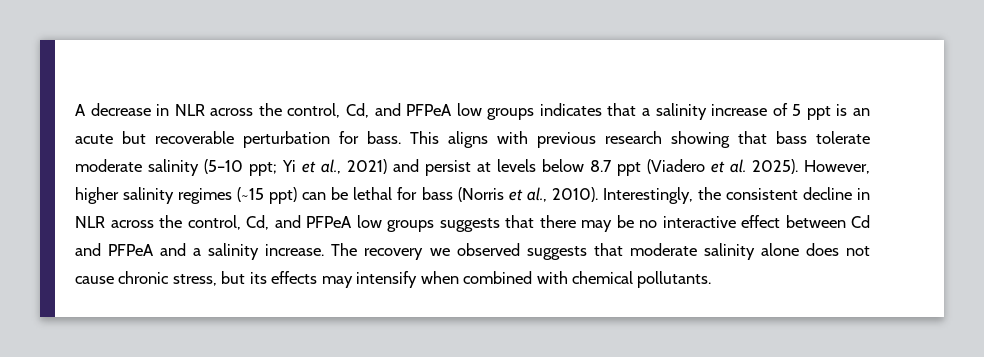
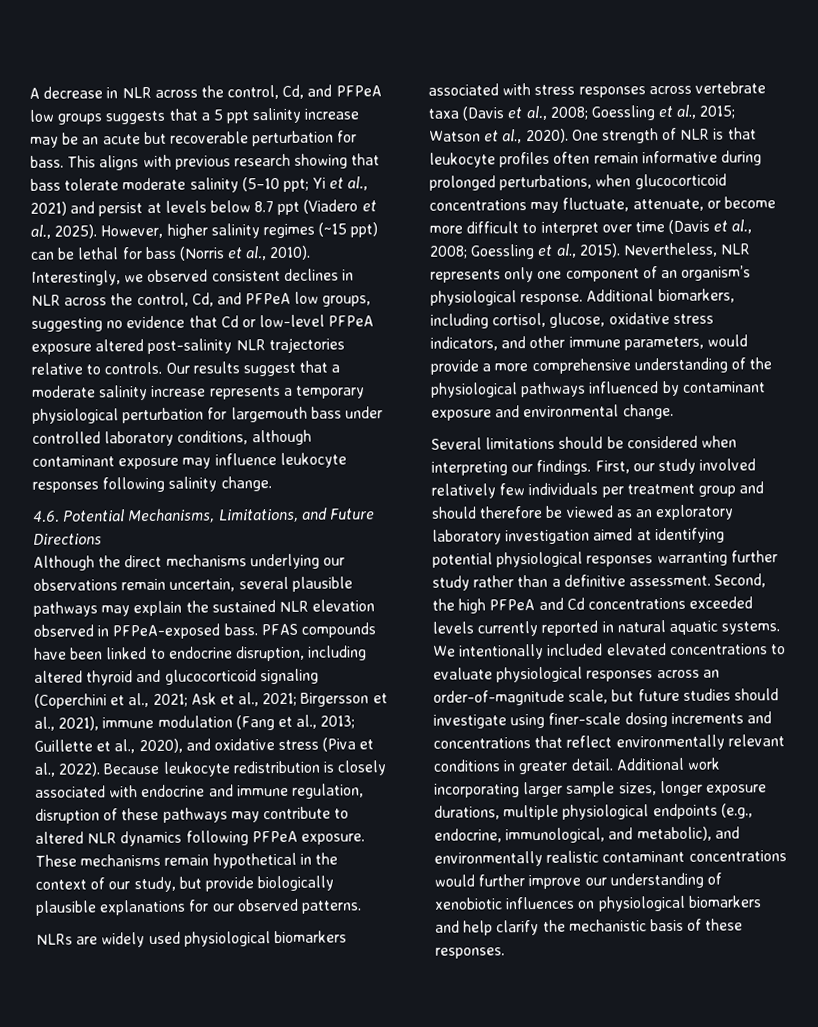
- A decrease in NLR across the control, Cd, and PFPeA low groups indicates that a salinity increase of 5 ppt is an acute but recoverable perturbation for bass.
+ A decrease in NLR across the control, Cd, and PFPeA low groups suggests that a 5 ppt salinity increase may be an acute but recoverable perturbation for bass.
- This aligns with previous research showing that bass tolerate moderate salinity (5–10 ppt; Yi et al., 2021) and persist at levels below 8.7 ppt (Viadero et al. 2025).
+ This aligns with previous research showing that bass tolerate moderate salinity (5–10 ppt; Yi et al., 2021) and persist at levels below 8.7 ppt (Viadero et al., 2025).
- Interestingly, the consistent decline in NLR across the control, Cd, and PFPeA low groups suggests that there may be no interactive effect between Cd and PFPeA and a salinity increase. The recovery we observed suggests that moderate salinity alone does not cause chronic stress, but its effects may intensify when combined with chemical pollutants.
+ Interestingly, we observed consistent declines in NLR across the control, Cd, and PFPeA low groups, suggesting no evidence that Cd or low-level PFPeA exposure altered post-salinity NLR trajectories relative to controls. Our results suggest that a moderate salinity increase represents a temporary physiological perturbation for largemouth bass under controlled laboratory conditions, although contaminant exposure may influence leukocyte responses following salinity change.
+ 4.6. Potential Mechanisms, Limitations, and Future Directions
+ Although the direct mechanisms underlying our observations remain uncertain, several plausible pathways may explain the sustained NLR elevation observed in PFPeA-exposed bass. PFAS compounds have been linked to endocrine disruption, including altered thyroid and glucocorticoid signaling (Coperchini et al., 2021; Ask et al., 2021; Birgersson et al., 2021), immune modulation (Fang et al., 2013; Guillette et al., 2020), and oxidative stress (Piva et al., 2022). Because leukocyte redistribution is closely associated with endocrine and immune regulation, disruption of these pathways may contribute to altered NLR dynamics following PFPeA exposure. These mechanisms remain hypothetical in the context of our study, but provide biologically plausible explanations for our observed patterns.
+ NLRs are widely used physiological biomarkers associated with stress responses across vertebrate taxa (Davis et al., 2008; Goessling et al., 2015; Watson et al., 2020). One strength of NLR is that leukocyte profiles often remain informative during prolonged perturbations, when glucocorticoid concentrations may fluctuate, attenuate, or become more difficult to interpret over time (Davis et al., 2008; Goessling et al., 2015). Nevertheless, NLR represents only one component of an organism’s physiological response. Additional biomarkers, including cortisol, glucose, oxidative stress indicators, and other immune parameters, would provide a more comprehensive understanding of the physiological pathways influenced by contaminant exposure and environmental change.
+ Several limitations should be considered when interpreting our findings. First, our study involved relatively few individuals per treatment group and should therefore be viewed as an exploratory laboratory investigation aimed at identifying potential physiological responses warranting further study rather than a definitive assessment. Second, the high PFPeA and Cd concentrations exceeded levels currently reported in natural aquatic systems. We intentionally included elevated concentrations to evaluate physiological responses across an order-of-magnitude scale, but future studies should investigate using finer-scale dosing increments and concentrations that reflect environmentally relevant conditions in greater detail. Additional work incorporating larger sample sizes, longer exposure durations, multiple physiological endpoints (e.g., endocrine, immunological, and metabolic), and environmentally realistic contaminant concentrations would further improve our understanding of xenobiotic influences on physiological biomarkers and help clarify the mechanistic basis of these responses.

